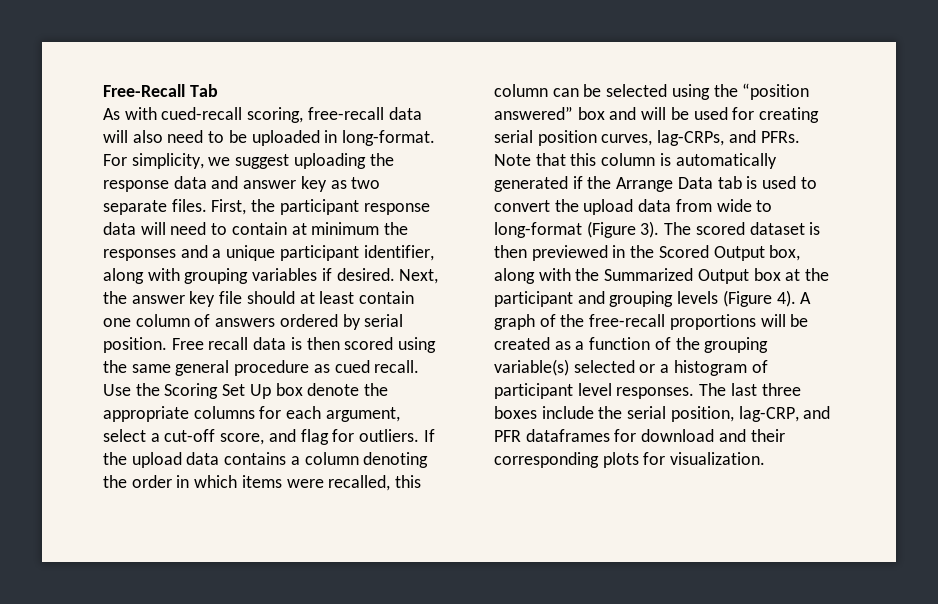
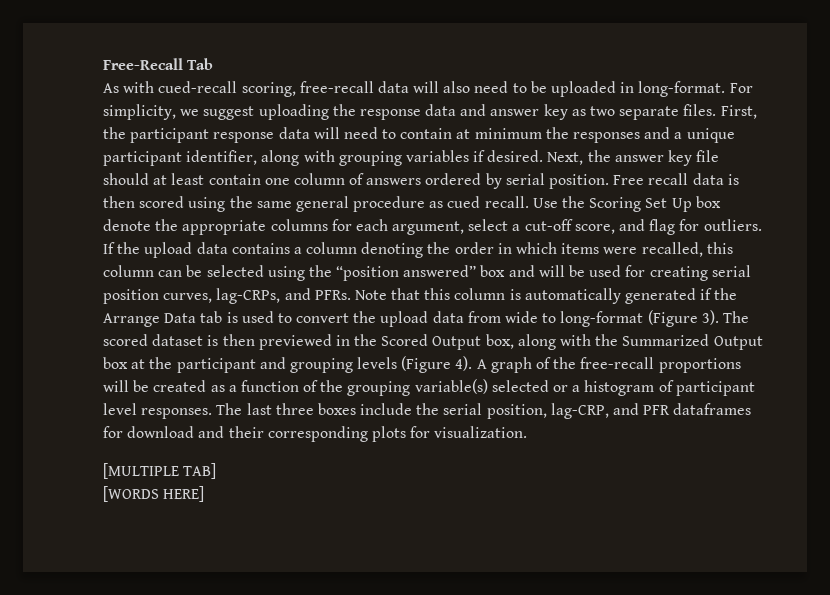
+ [MULTIPLE TAB]
+ [WORDS HERE]

